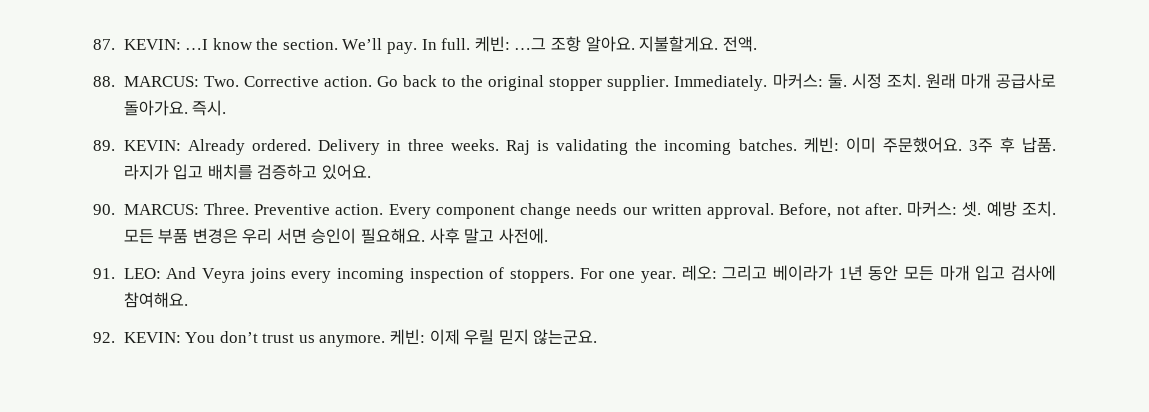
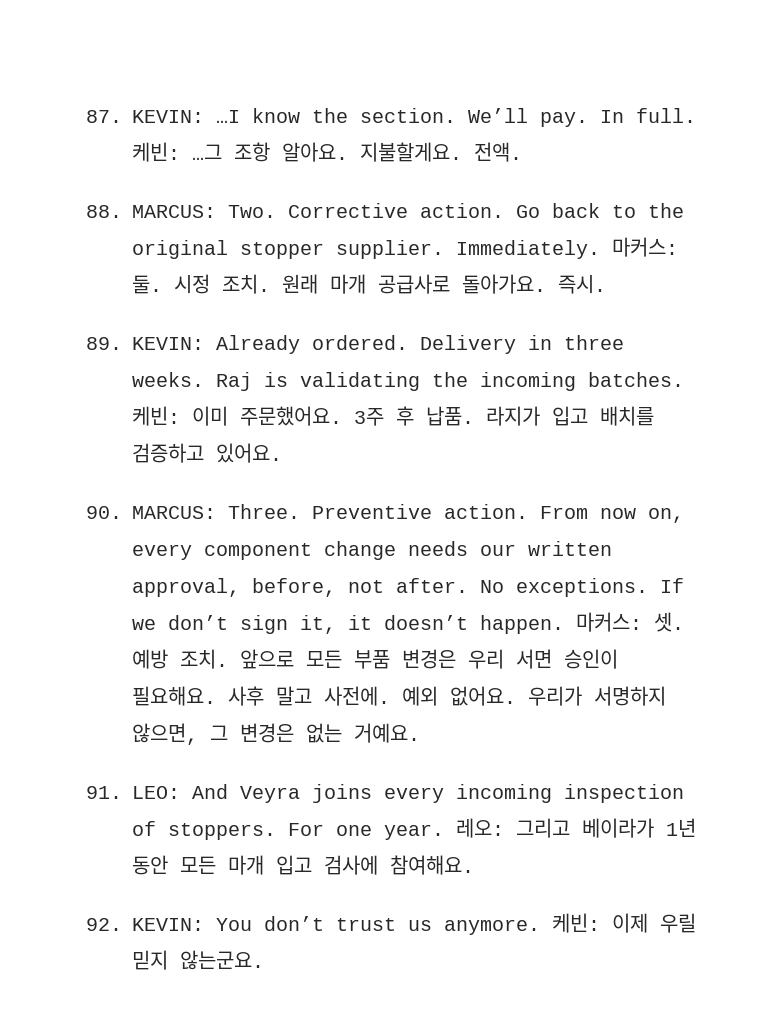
- Every component change needs our written approval. Before, not after.
+ From now on, every component change needs our written approval, before, not after. No exceptions. If we don’t sign it, it doesn’t happen.
- 모든 부품 변경은 우리 서면 승인이 필요해요.
+ 앞으로 모든 부품 변경은 우리 서면 승인이 필요해요.
+ 예외 없어요. 우리가 서명하지 않으면, 그 변경은 없는 거예요.

